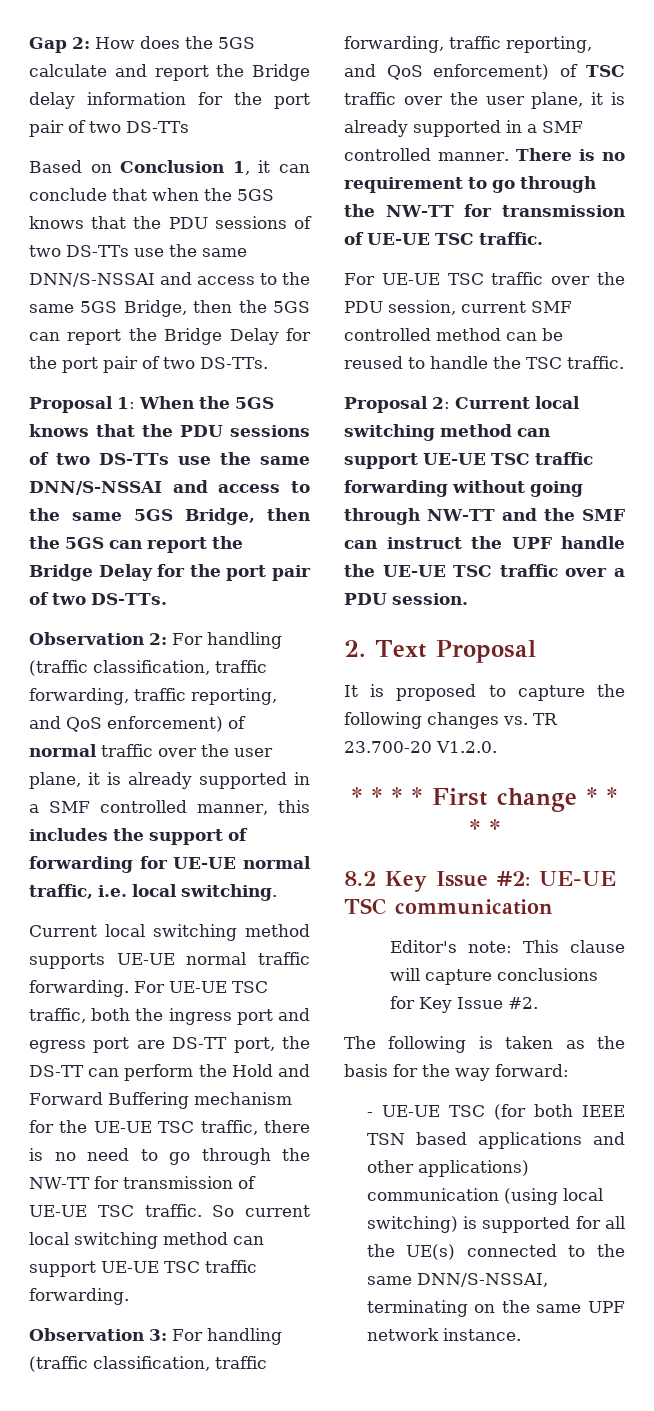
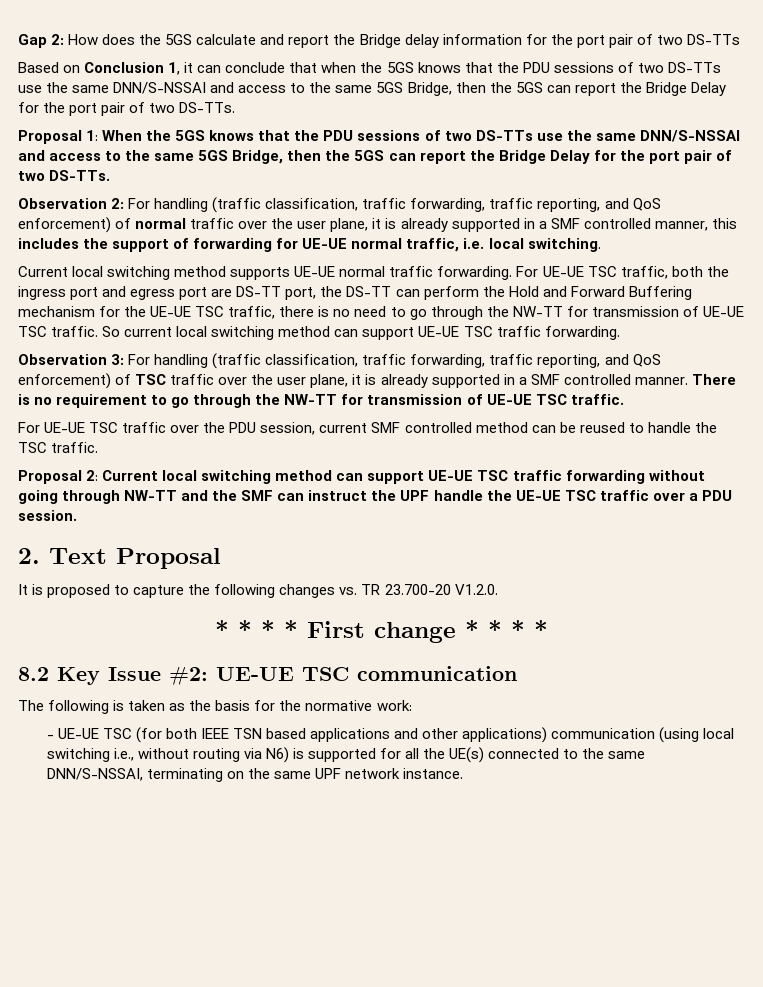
- Editor's note: This clause will capture conclusions for Key Issue #2.
- The following is taken as the basis for the way forward:
+ The following is taken as the basis for the normative work:
- - UE-UE TSC (for both IEEE TSN based applications and other applications) communication (using local switching) is supported for all the UE(s) connected to the same DNN/S-NSSAI, terminating on the same UPF network instance.
+ - UE-UE TSC (for both IEEE TSN based applications and other applications) communication (using local switching i.e., without routing via N6) is supported for all the UE(s) connected to the same DNN/S-NSSAI, terminating on the same UPF network instance.

